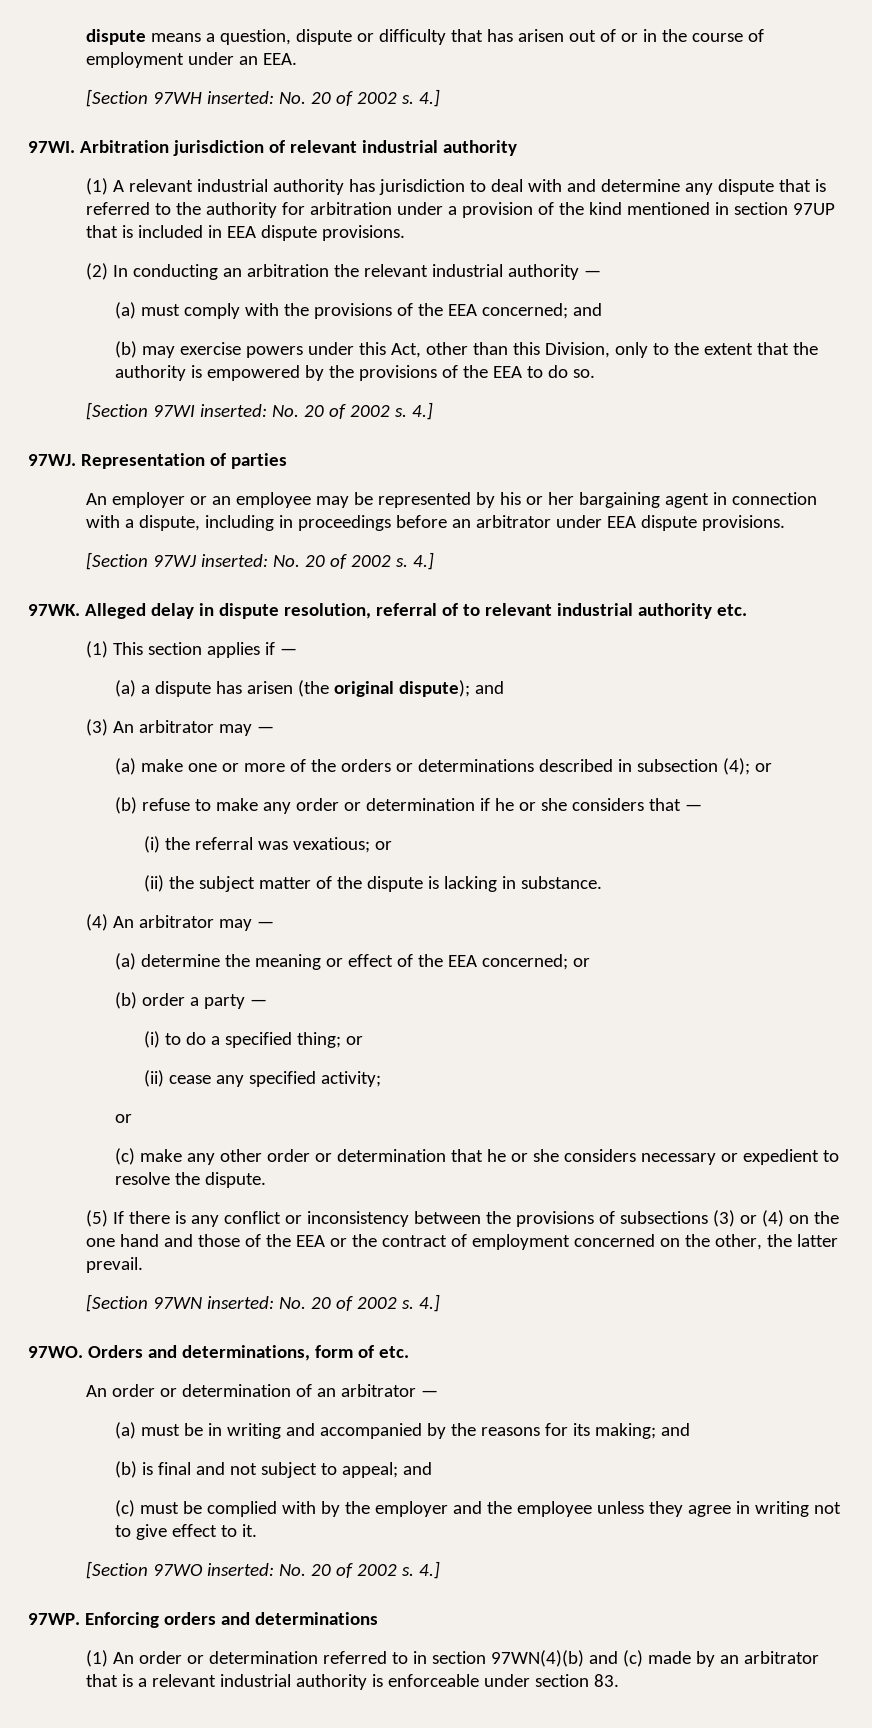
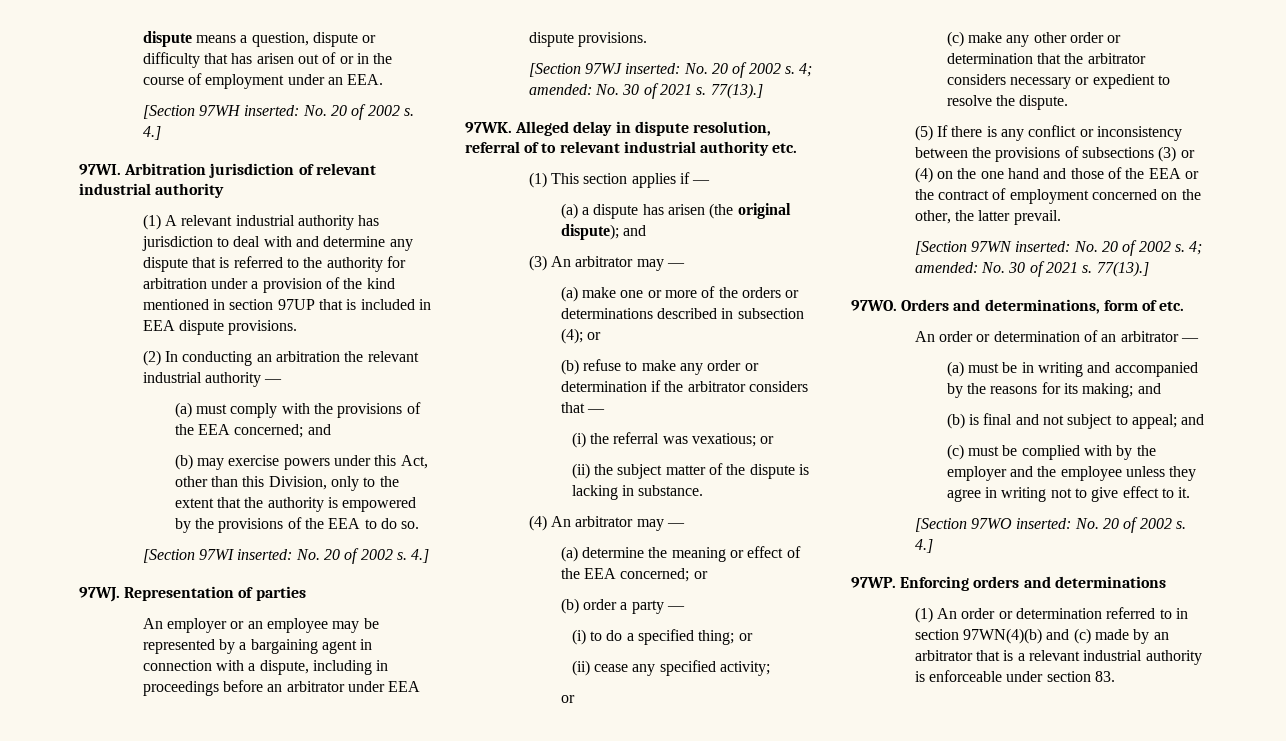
- An employer or an employee may be represented by his or her bargaining agent in connection with a dispute, including in proceedings before an arbitrator under EEA dispute provisions.
+ An employer or an employee may be represented by a bargaining agent in connection with a dispute, including in proceedings before an arbitrator under EEA dispute provisions.
- [Section 97WJ inserted: No. 20 of 2002 s. 4.]
+ [Section 97WJ inserted: No. 20 of 2002 s. 4; amended: No. 30 of 2021 s. 77(13).]
- (b) refuse to make any order or determination if he or she considers that —
+ (b) refuse to make any order or determination if the arbitrator considers that —
- (c) make any other order or determination that he or she considers necessary or expedient to resolve the dispute.
+ (c) make any other order or determination that the arbitrator considers necessary or expedient to resolve the dispute.
- [Section 97WN inserted: No. 20 of 2002 s. 4.]
+ [Section 97WN inserted: No. 20 of 2002 s. 4; amended: No. 30 of 2021 s. 77(13).]

